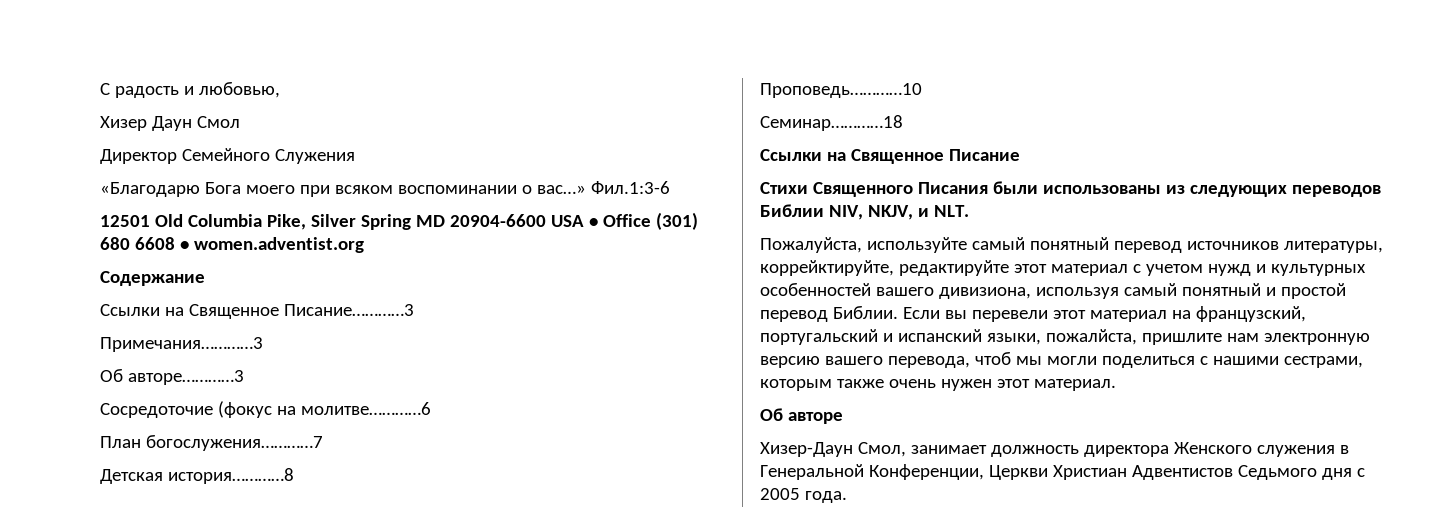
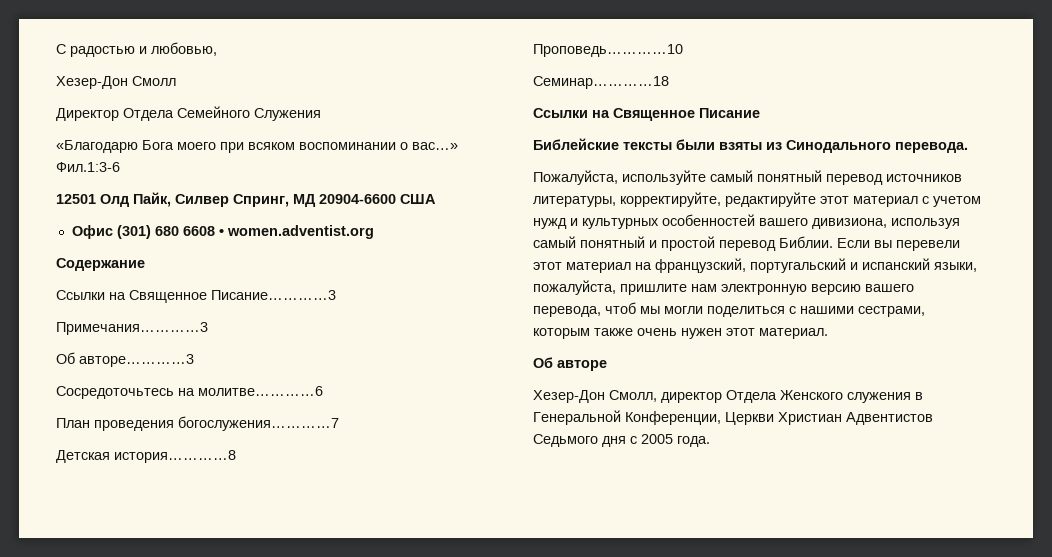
- С радость и любовью,
+ С радостью и любовью,
- Хизер Даун Смол
+ Хезер-Дон Смолл
- Директор Семейного Служения
+ Директор Отдела Семейного Служения
- 12501 Old Columbia Pike, Silver Spring MD 20904-6600 USA • Office (301) 680 6608 • women.adventist.org
+ 12501 Олд Пайк, Силвер Спринг, МД 20904-6600 США
+ Офис (301) 680 6608 • women.adventist.org
- Сосредоточие (фокус на молитве…………6
+ Сосредоточьтесь на молитве…………6
- План богослужения…………7
+ План проведения богослужения…………7
- Стихи Священного Писания были использованы из следующих переводов Библии NIV, NKJV, и NLT.
+ Библейские тексты были взяты из Синодального перевода.
- Пожалуйста, используйте самый понятный перевод источников литературы, коррейктируйте, редактируйте этот материал с учетом нужд и культурных особенностей вашего дивизиона, используя самый понятный и простой перевод Библии.
+ Пожалуйста, используйте самый понятный перевод источников литературы, корректируйте, редактируйте этот материал с учетом нужд и культурных особенностей вашего дивизиона, используя самый понятный и простой перевод Библии.
- Если вы перевели этот материал на французский, португальский и испанский языки, пожалйста, пришлите нам электронную версию вашего перевода, чтоб мы могли поделиться с нашими сестрами, которым также очень нужен этот материал.
+ Если вы перевели этот материал на французский, португальский и испанский языки, пожалуйста, пришлите нам электронную версию вашего перевода, чтоб мы могли поделиться с нашими сестрами, которым также очень нужен этот материал.
- Хизер-Даун Смол, занимает должность директора Женского служения в Генеральной Конференции, Церкви Христиан Адвентистов Седьмого дня с 2005 года.
+ Хезер-Дон Смолл, директор Отдела Женского служения в Генеральной Конференции, Церкви Христиан Адвентистов Седьмого дня с 2005 года.

